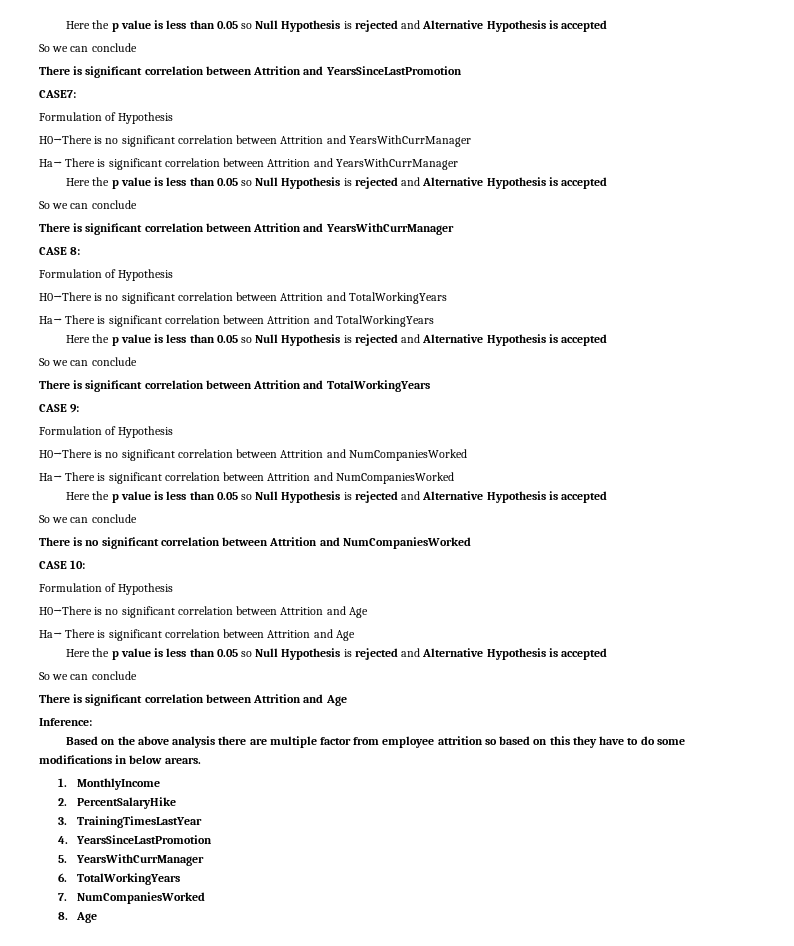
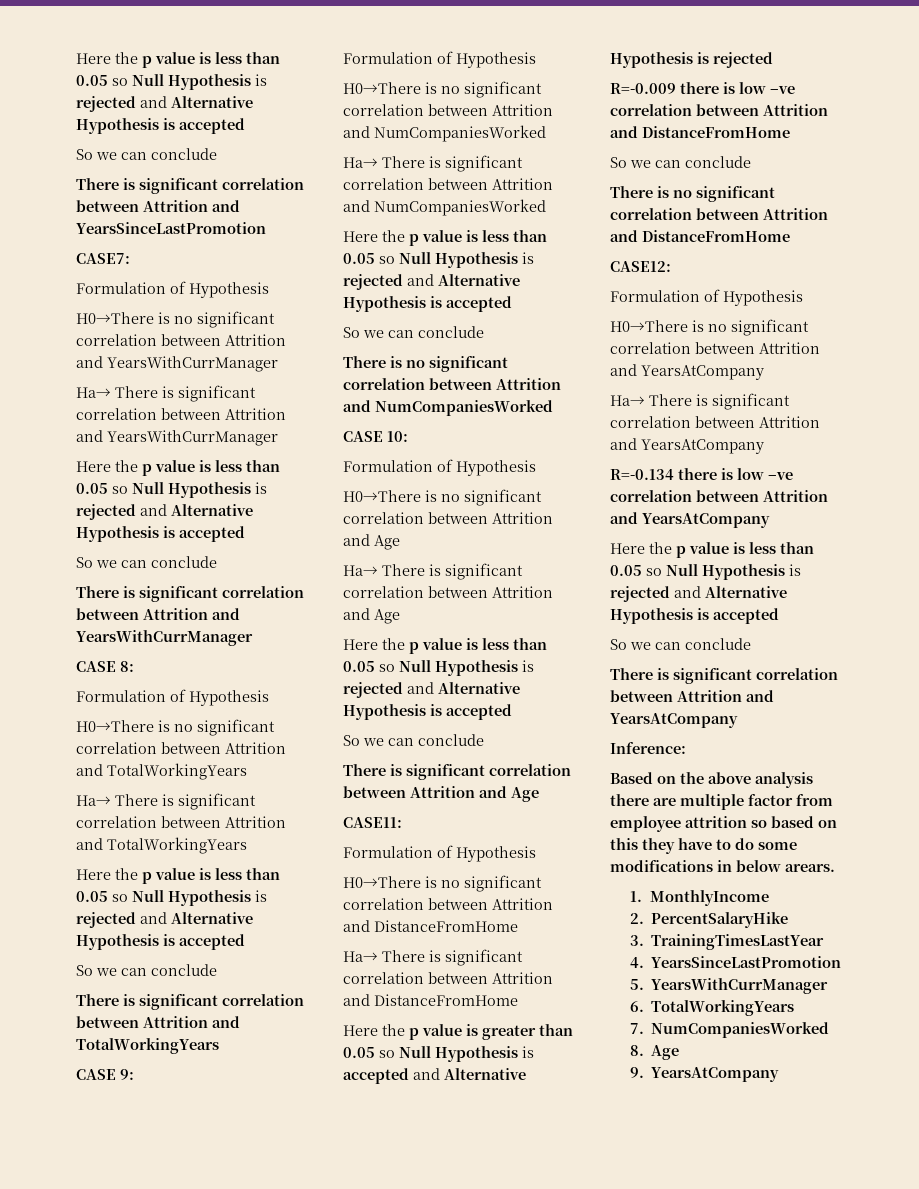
+ CASE11:
+ Formulation of Hypothesis
+ H0→There is no significant correlation between Attrition and DistanceFromHome
+ Ha→ There is significant correlation between Attrition and DistanceFromHome
+ Here the p value is greater than 0.05 so Null Hypothesis is accepted and Alternative Hypothesis is rejected
+ R=-0.009 there is low –ve correlation between Attrition and DistanceFromHome
+ So we can conclude
+ There is no significant correlation between Attrition and DistanceFromHome
+ CASE12:
+ Formulation of Hypothesis
+ H0→There is no significant correlation between Attrition and YearsAtCompany
+ Ha→ There is significant correlation between Attrition and YearsAtCompany
+ R=-0.134 there is low –ve correlation between Attrition and YearsAtCompany
+ Here the p value is less than 0.05 so Null Hypothesis is rejected and Alternative Hypothesis is accepted
+ So we can conclude
+ There is significant correlation between Attrition and YearsAtCompany
+ 9. YearsAtCompany

